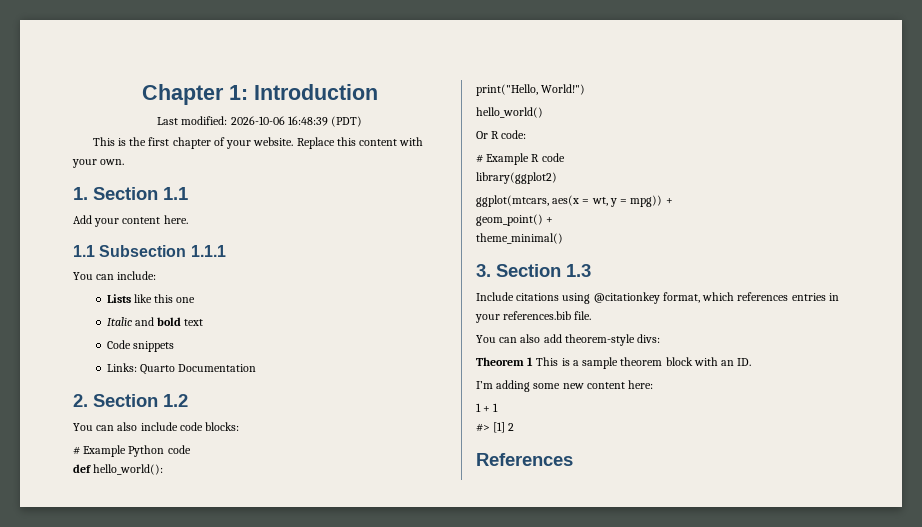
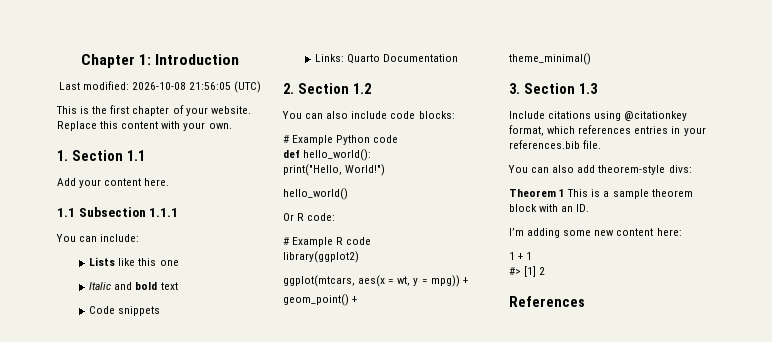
- Last modified: 2026-10-06 16:48:39 (PDT)
+ Last modified: 2026-10-08 21:56:05 (UTC)

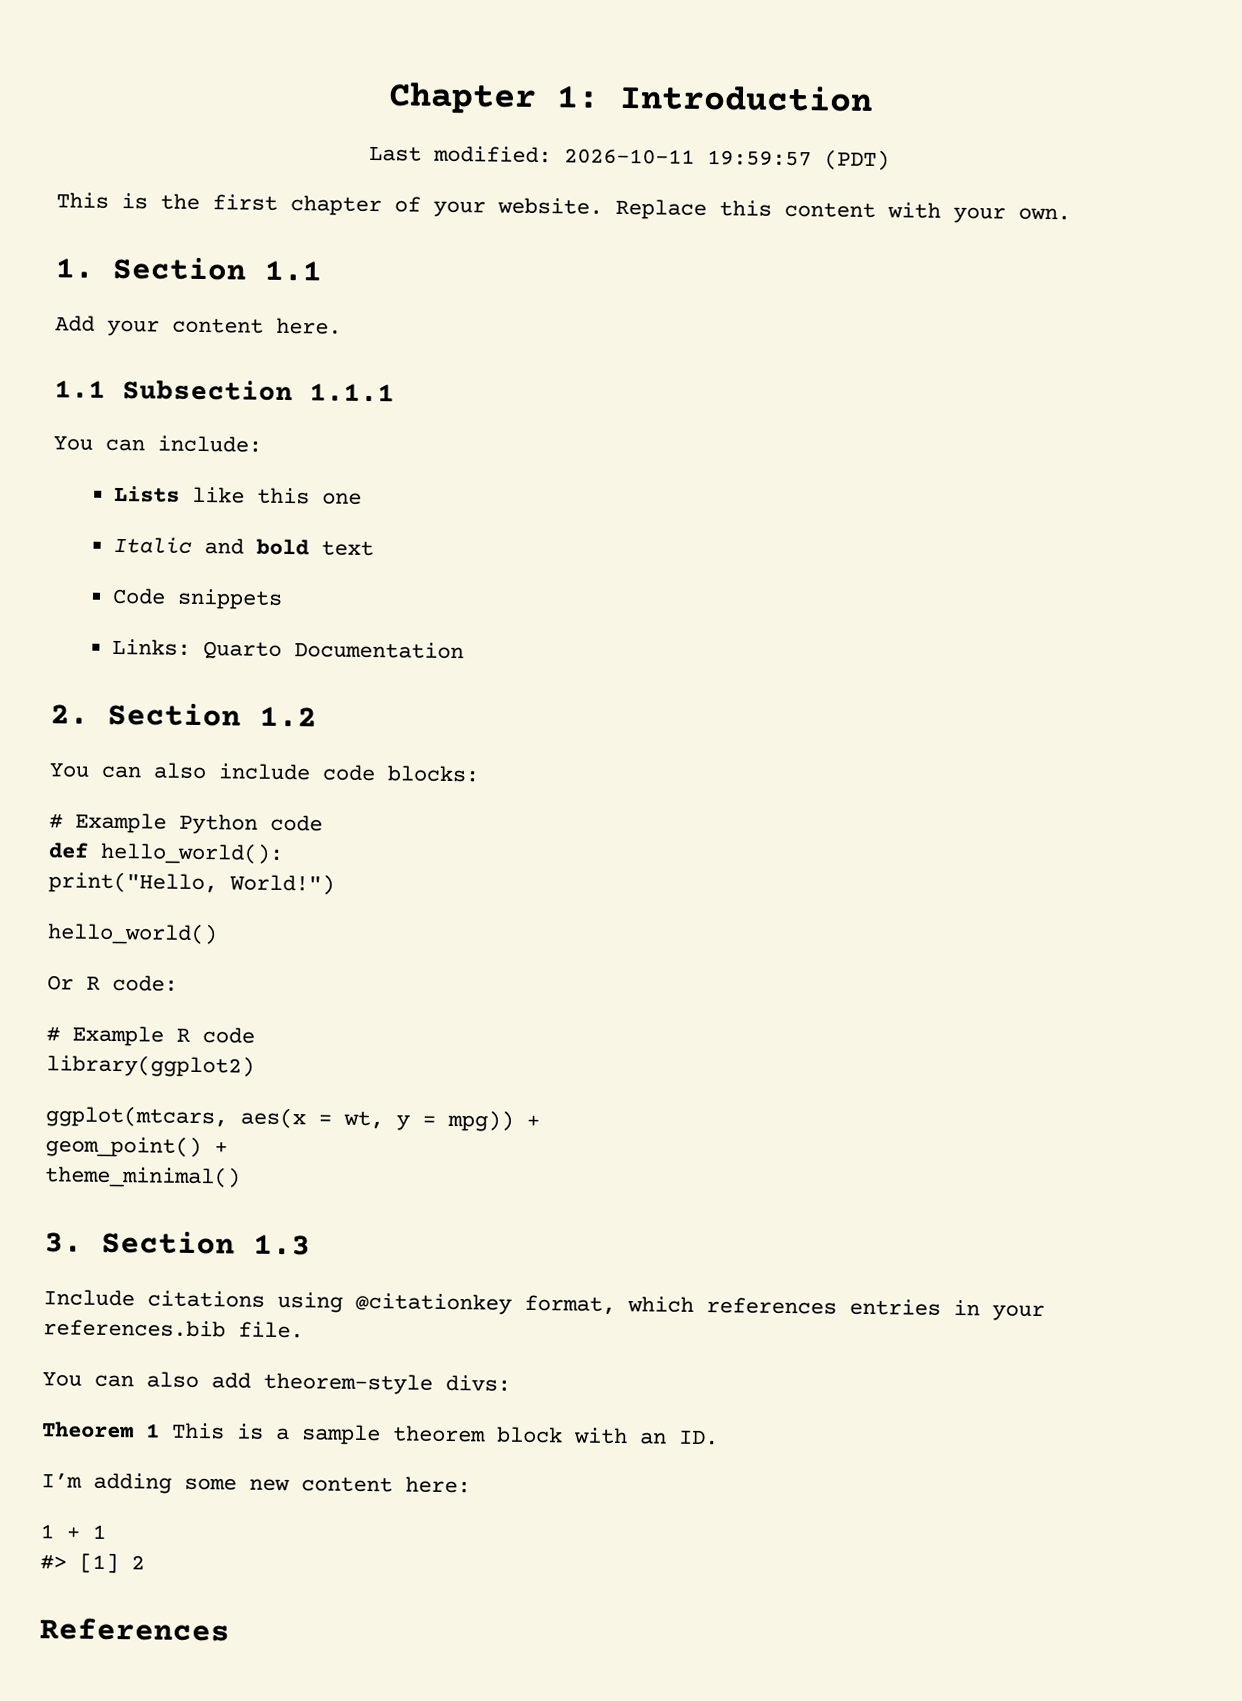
- Last modified: 2026-10-08 21:56:05 (UTC)
+ Last modified: 2026-10-11 19:59:57 (PDT)

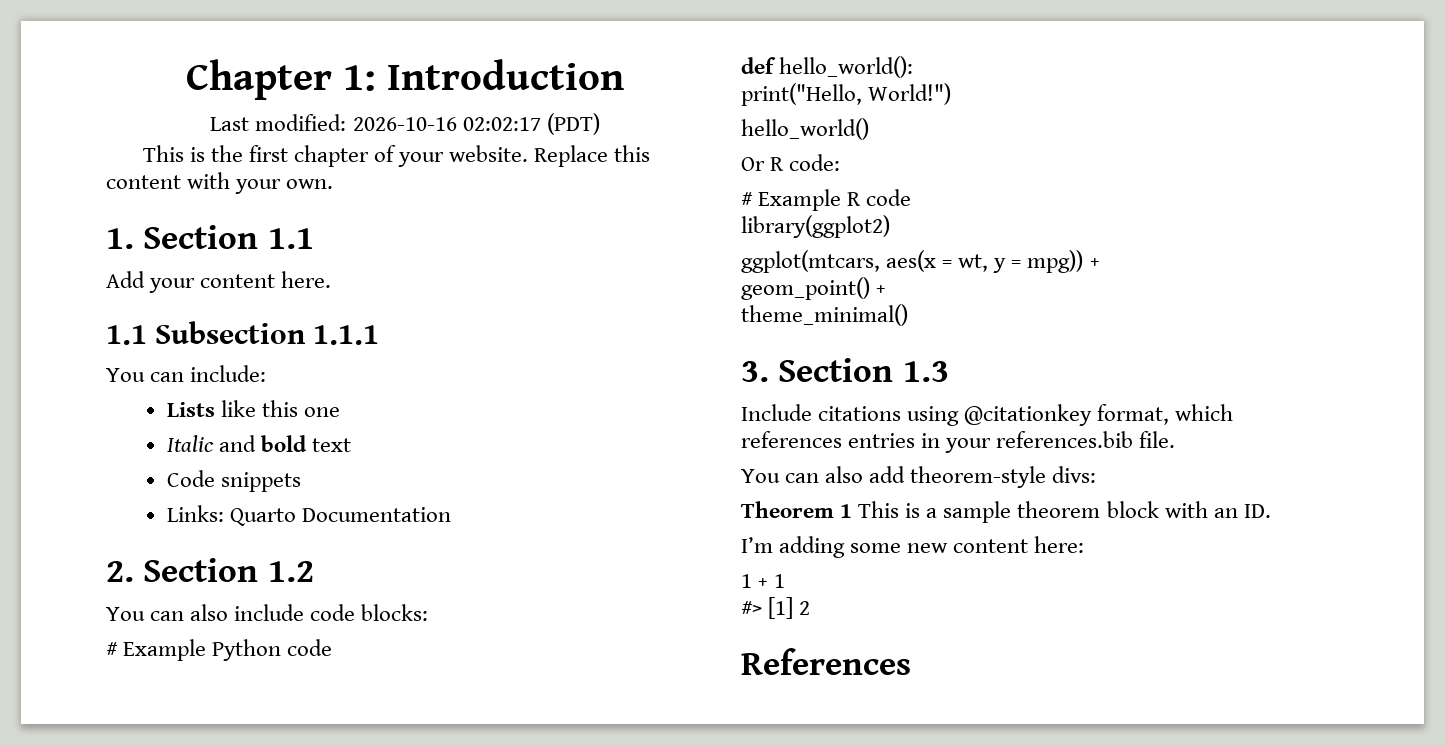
- Last modified: 2026-10-11 19:59:57 (PDT)
+ Last modified: 2026-10-16 02:02:17 (PDT)

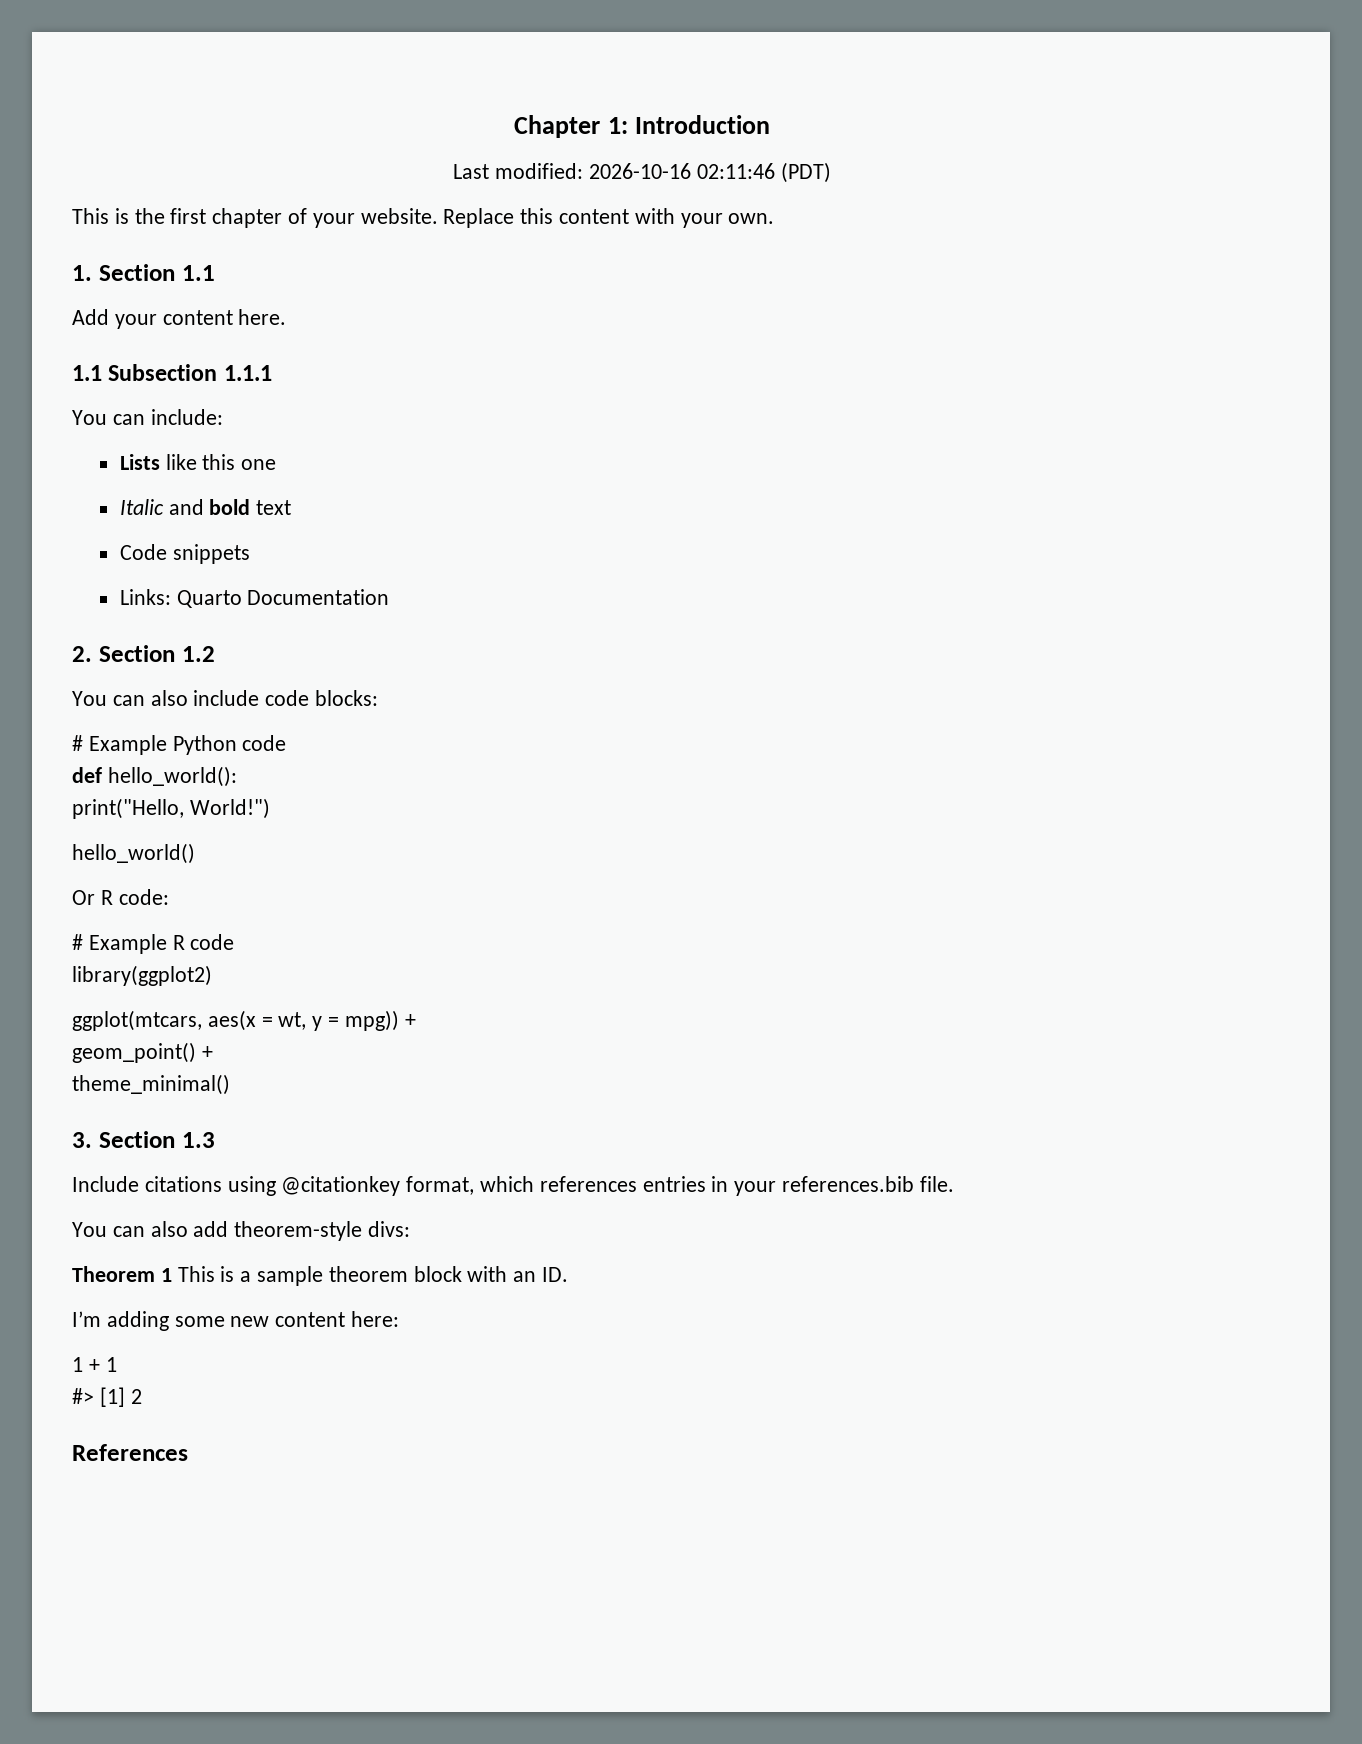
- Last modified: 2026-10-16 02:02:17 (PDT)
+ Last modified: 2026-10-16 02:11:46 (PDT)

